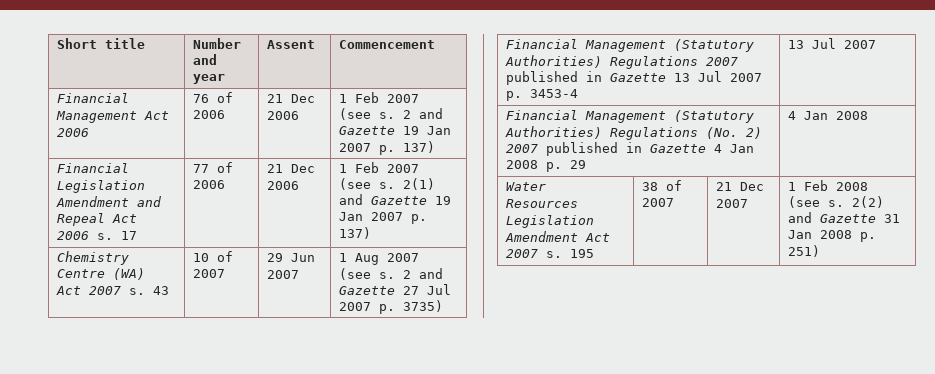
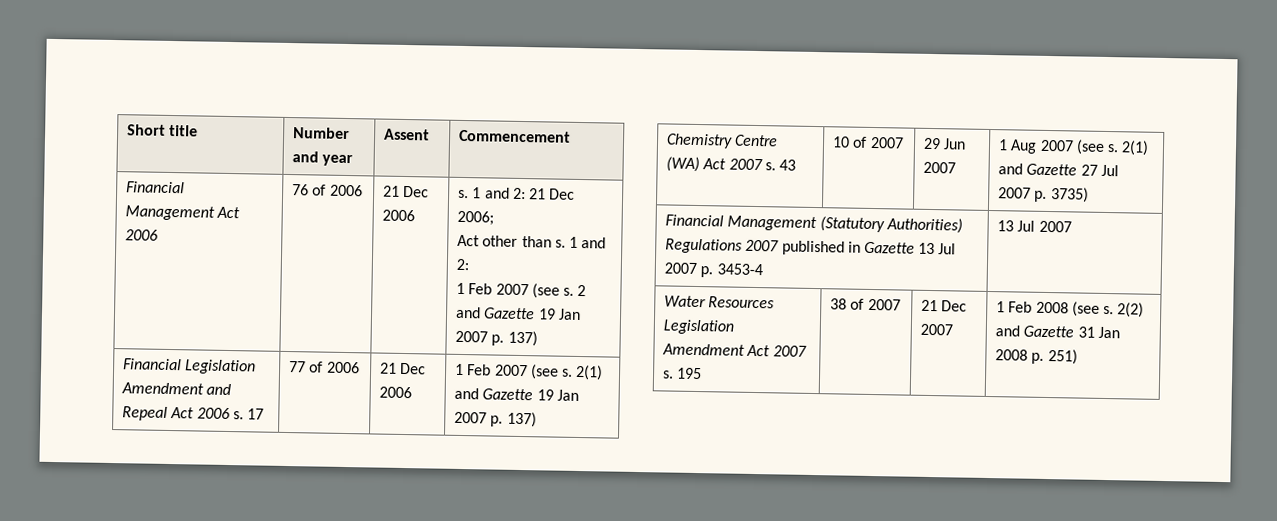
- Financial Management Act 2006 | 76 of 2006 | 21 Dec 2006 | 1 Feb 2007 (see s. 2 and Gazette 19 Jan 2007 p. 137)
+ Financial Management Act 2006 | 76 of 2006 | 21 Dec 2006 | s. 1 and 2: 21 Dec 2006;
+ Act other than s. 1 and 2:
+ 1 Feb 2007 (see s. 2 and Gazette 19 Jan 2007 p. 137)
- Chemistry Centre (WA) Act 2007 s. 43 | 10 of 2007 | 29 Jun 2007 | 1 Aug 2007 (see s. 2 and Gazette 27 Jul 2007 p. 3735)
+ Chemistry Centre (WA) Act 2007 s. 43 | 10 of 2007 | 29 Jun 2007 | 1 Aug 2007 (see s. 2(1) and Gazette 27 Jul 2007 p. 3735)
- Financial Management (Statutory Authorities) Regulations (No. 2) 2007 published in Gazette 4 Jan 2008 p. 29 | 4 Jan 2008

